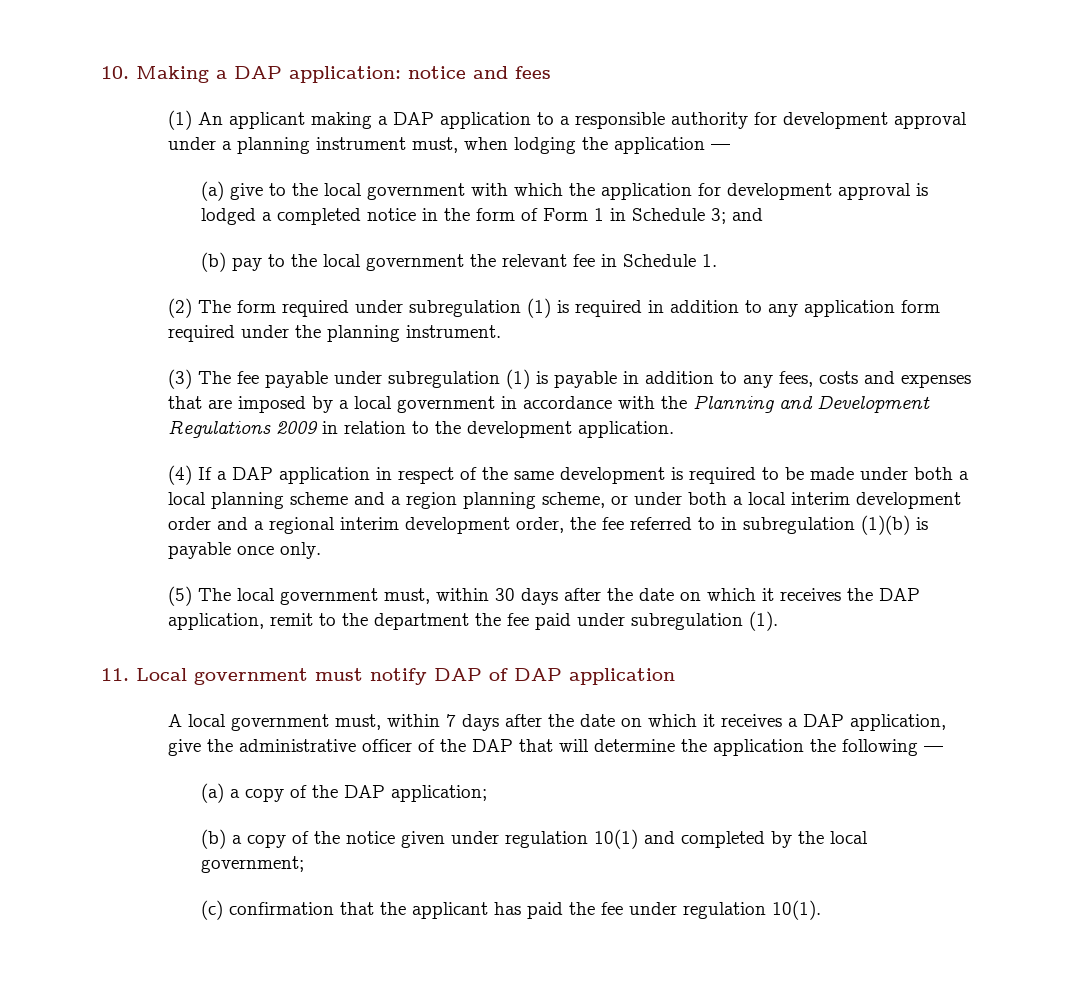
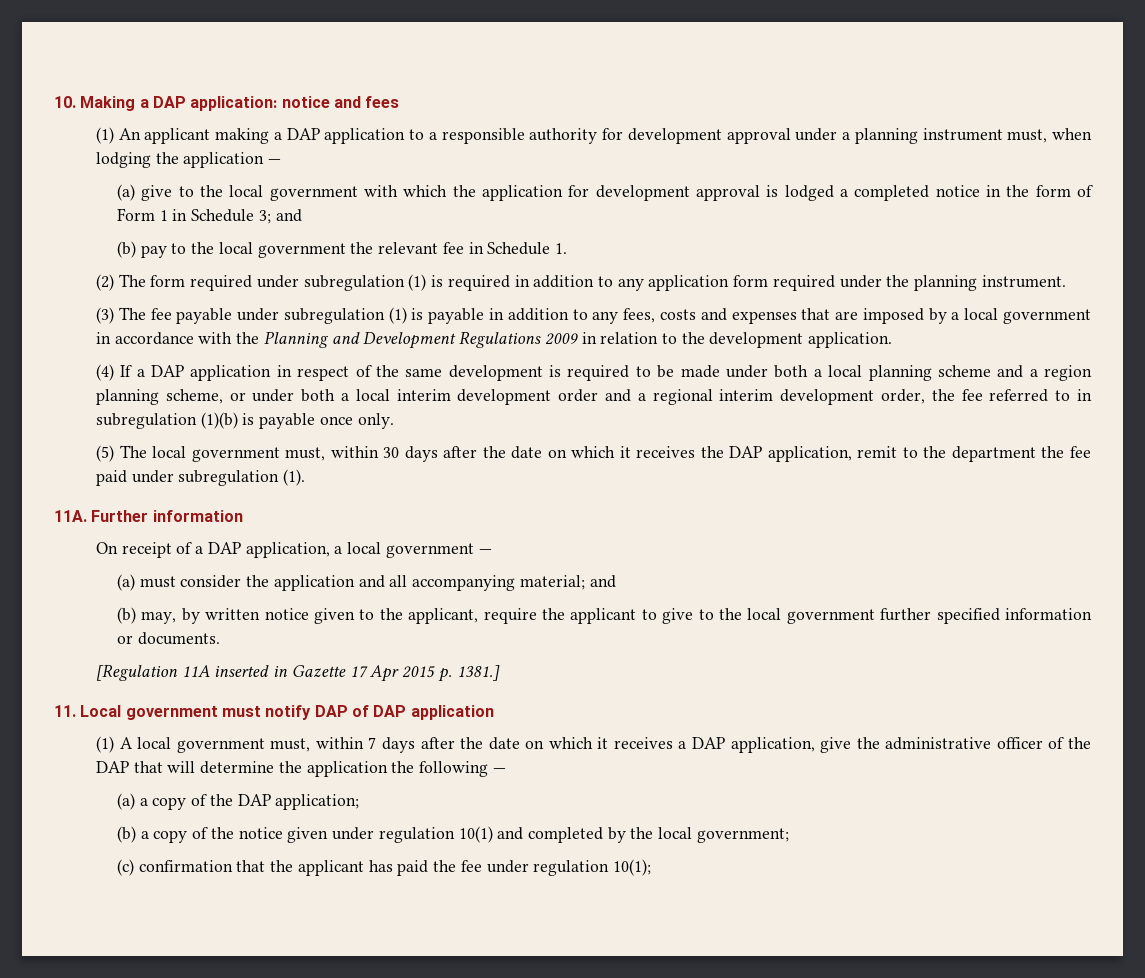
+ 11A. Further information
+ On receipt of a DAP application, a local government —
+ (a) must consider the application and all accompanying material; and
+ (b) may, by written notice given to the applicant, require the applicant to give to the local government further specified information or documents.
+ [Regulation 11A inserted in Gazette 17 Apr 2015 p. 1381.]
- A local government must, within 7 days after the date on which it receives a DAP application, give the administrative officer of the DAP that will determine the application the following —
+ (1) A local government must, within 7 days after the date on which it receives a DAP application, give the administrative officer of the DAP that will determine the application the following —
- (c) confirmation that the applicant has paid the fee under regulation 10(1).
+ (c) confirmation that the applicant has paid the fee under regulation 10(1);

